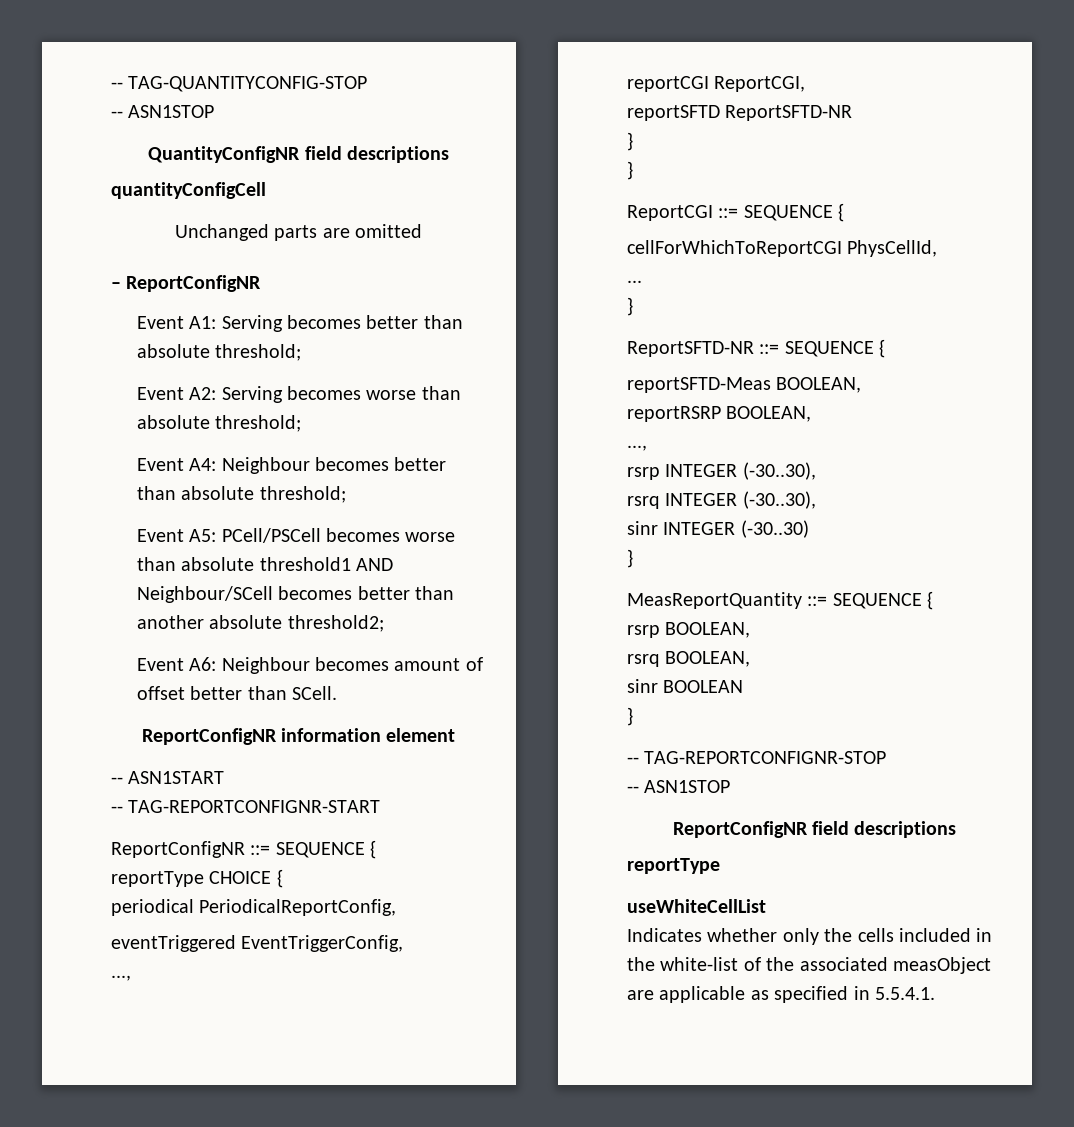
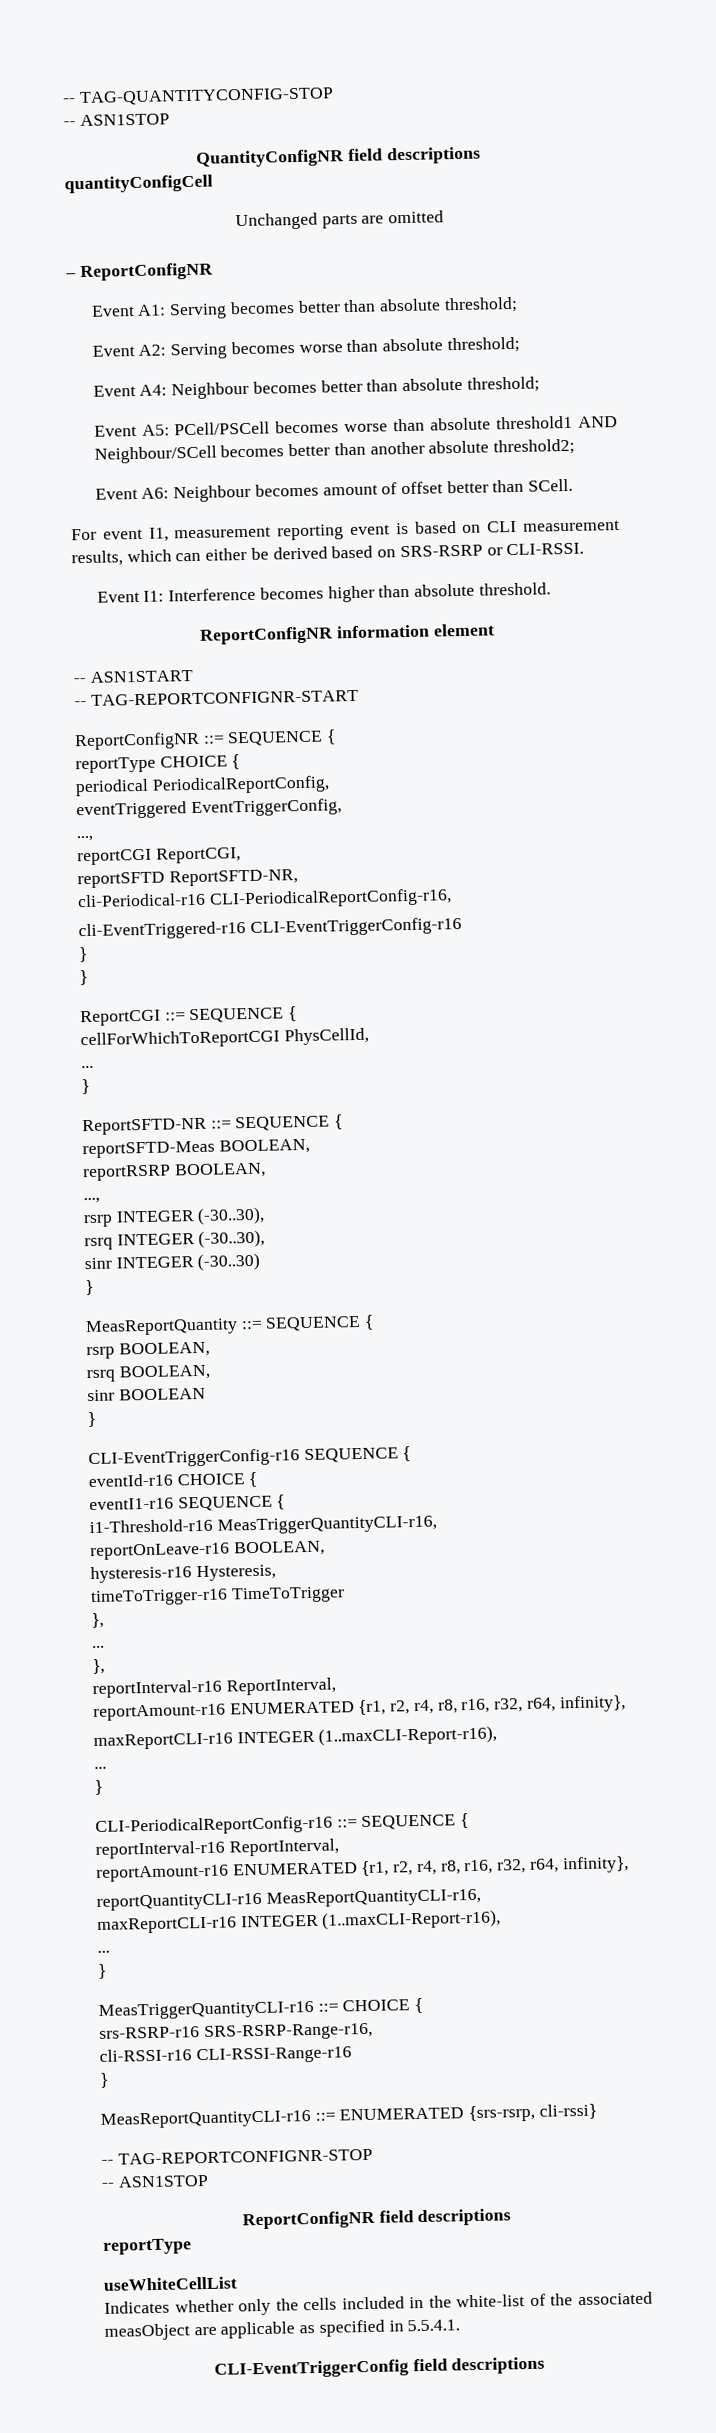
+ For event I1, measurement reporting event is based on CLI measurement results, which can either be derived based on SRS-RSRP or CLI-RSSI.
+ Event I1: Interference becomes higher than absolute threshold.
- reportSFTD ReportSFTD-NR
+ reportSFTD ReportSFTD-NR,
+ cli-Periodical-r16 CLI-PeriodicalReportConfig-r16,
+ cli-EventTriggered-r16 CLI-EventTriggerConfig-r16
+ CLI-EventTriggerConfig-r16 SEQUENCE {
+ eventId-r16 CHOICE {
+ eventI1-r16 SEQUENCE {
+ i1-Threshold-r16 MeasTriggerQuantityCLI-r16,
+ reportOnLeave-r16 BOOLEAN,
+ hysteresis-r16 Hysteresis,
+ timeToTrigger-r16 TimeToTrigger
+ },
+ ...
+ },
+ reportInterval-r16 ReportInterval,
+ reportAmount-r16 ENUMERATED {r1, r2, r4, r8, r16, r32, r64, infinity},
+ maxReportCLI-r16 INTEGER (1..maxCLI-Report-r16),
+ ...
+ }
+ CLI-PeriodicalReportConfig-r16 ::= SEQUENCE {
+ reportInterval-r16 ReportInterval,
+ reportAmount-r16 ENUMERATED {r1, r2, r4, r8, r16, r32, r64, infinity},
+ reportQuantityCLI-r16 MeasReportQuantityCLI-r16,
+ maxReportCLI-r16 INTEGER (1..maxCLI-Report-r16),
+ ...
+ }
+ MeasTriggerQuantityCLI-r16 ::= CHOICE {
+ srs-RSRP-r16 SRS-RSRP-Range-r16,
+ cli-RSSI-r16 CLI-RSSI-Range-r16
+ }
+ MeasReportQuantityCLI-r16 ::= ENUMERATED {srs-rsrp, cli-rssi}
+ CLI-EventTriggerConfig field descriptions

